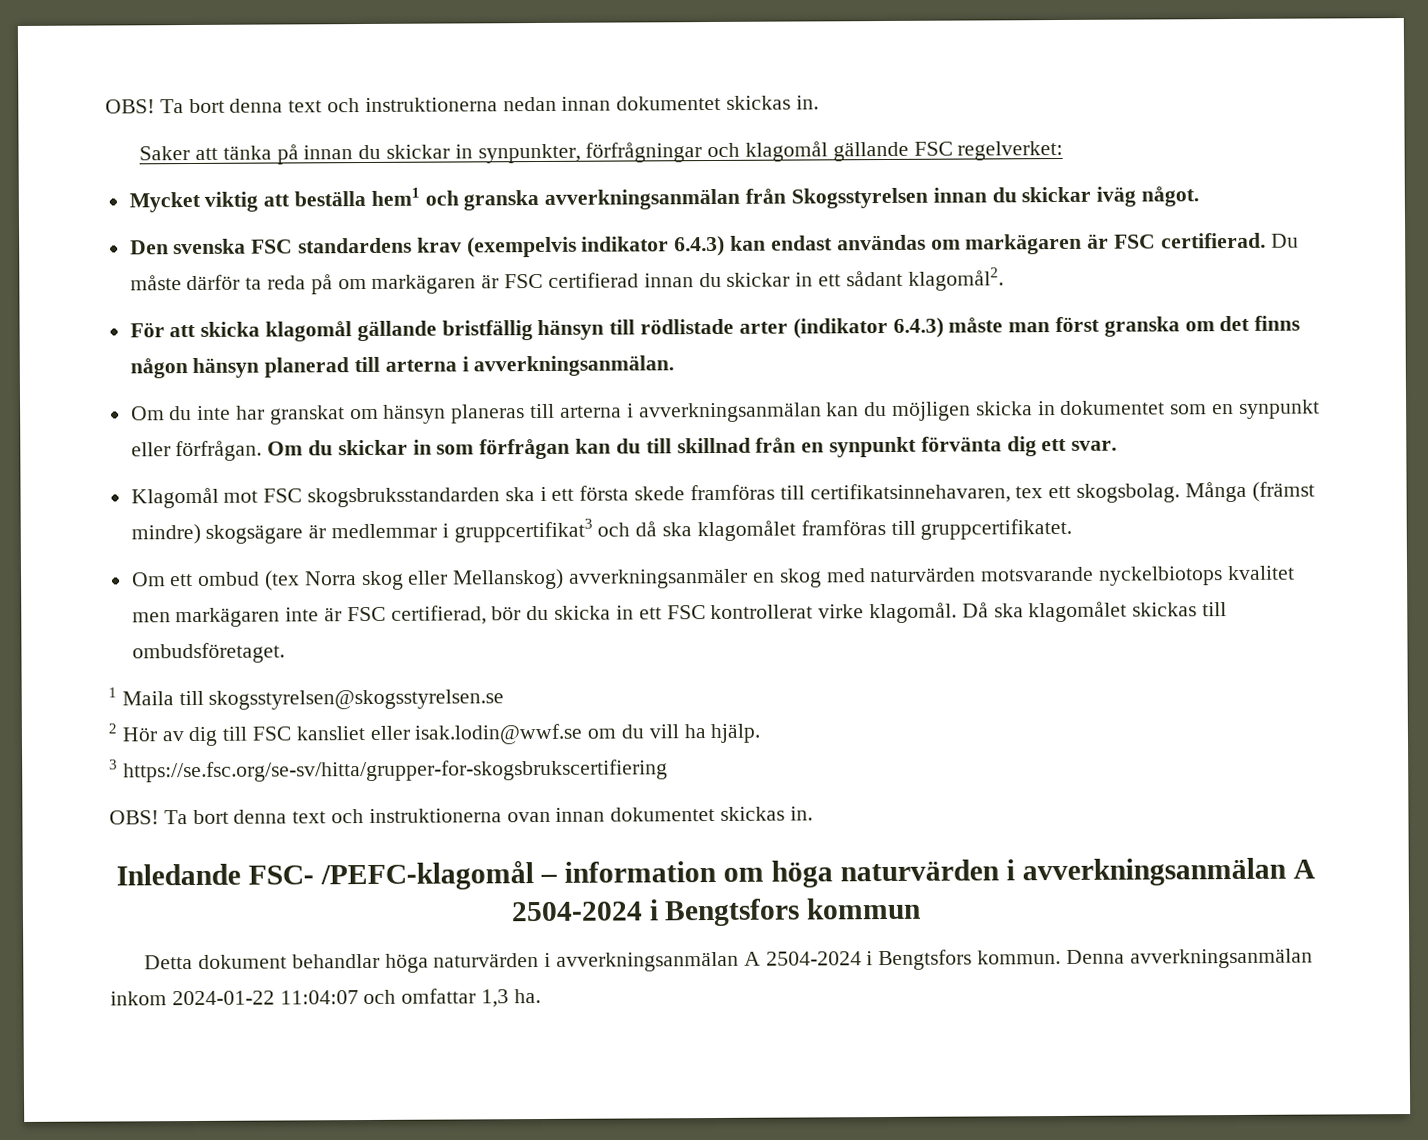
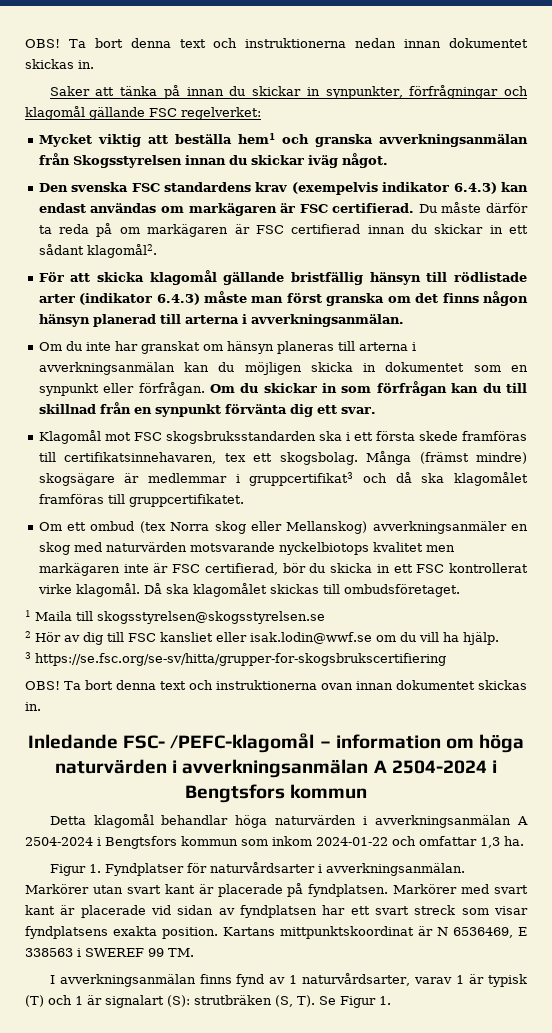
- Detta dokument behandlar höga naturvärden i avverkningsanmälan A 2504-2024 i Bengtsfors kommun. Denna avverkningsanmälan inkom 2024-01-22 11:04:07 och omfattar 1,3 ha.
+ Detta klagomål behandlar höga naturvärden i avverkningsanmälan A 2504-2024 i Bengtsfors kommun som inkom 2024-01-22 och omfattar 1,3 ha.
+ Figur 1. Fyndplatser för naturvårdsarter i avverkningsanmälan. Markörer utan svart kant är placerade på fyndplatsen. Markörer med svart kant är placerade vid sidan av fyndplatsen har ett svart streck som visar fyndplatsens exakta position. Kartans mittpunktskoordinat är N 6536469, E 338563 i SWEREF 99 TM.
+ I avverkningsanmälan finns fynd av 1 naturvårdsarter, varav 1 är typisk (T) och 1 är signalart (S): strutbräken (S, T). Se Figur 1.

